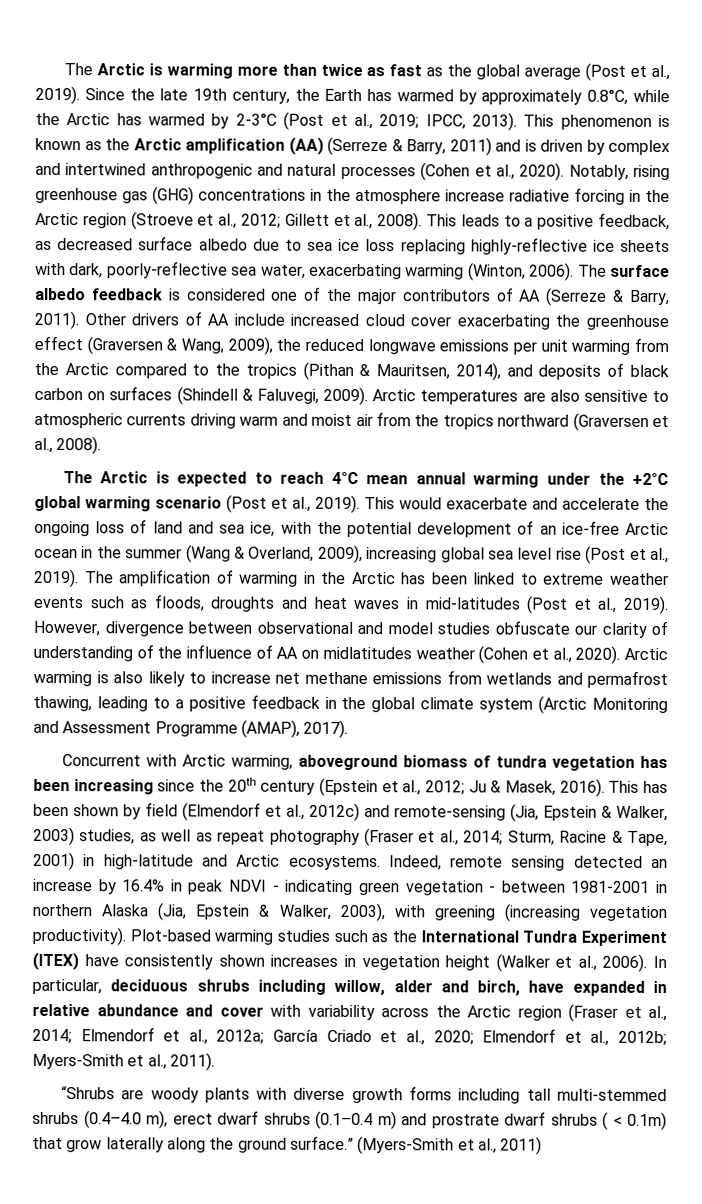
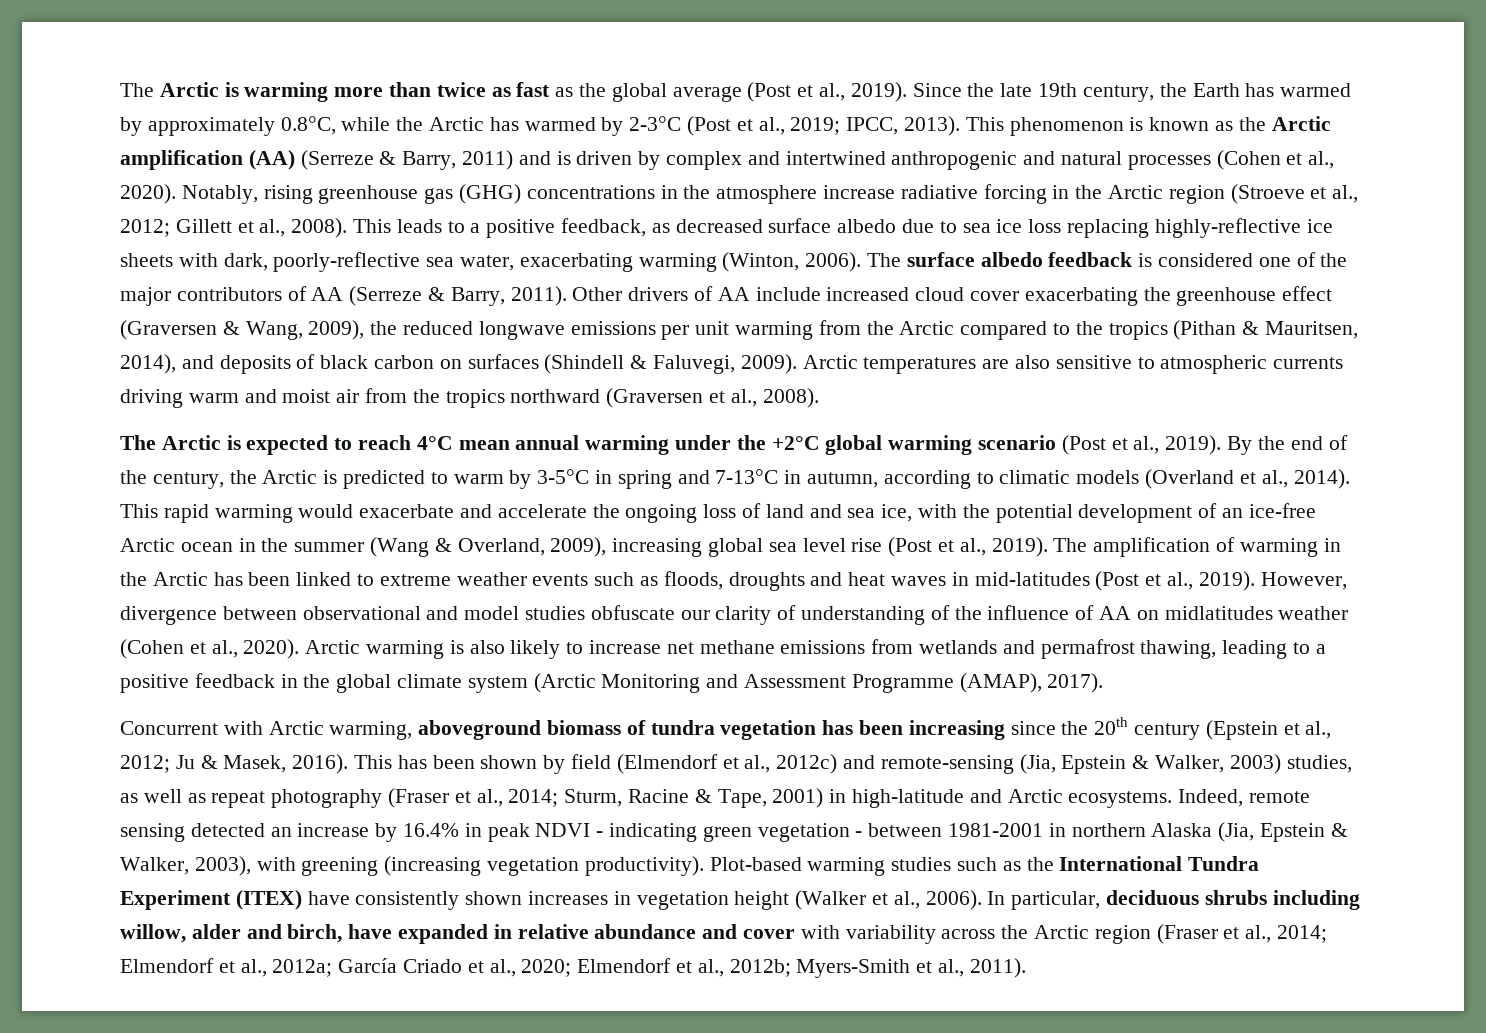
- This would exacerbate and accelerate the ongoing loss of land and sea ice, with the potential development of an ice-free Arctic ocean in the summer (Wang & Overland, 2009), increasing global sea level rise (Post et al., 2019).
+ By the end of the century, the Arctic is predicted to warm by 3-5°C in spring and 7-13°C in autumn, according to climatic models (Overland et al., 2014). This rapid warming would exacerbate and accelerate the ongoing loss of land and sea ice, with the potential development of an ice-free Arctic ocean in the summer (Wang & Overland, 2009), increasing global sea level rise (Post et al., 2019).
- “Shrubs are woody plants with diverse growth forms including tall multi-stemmed shrubs (0.4–4.0 m), erect dwarf shrubs (0.1–0.4 m) and prostrate dwarf shrubs ( < 0.1m) that grow laterally along the ground surface.” (Myers-Smith et al., 2011)

